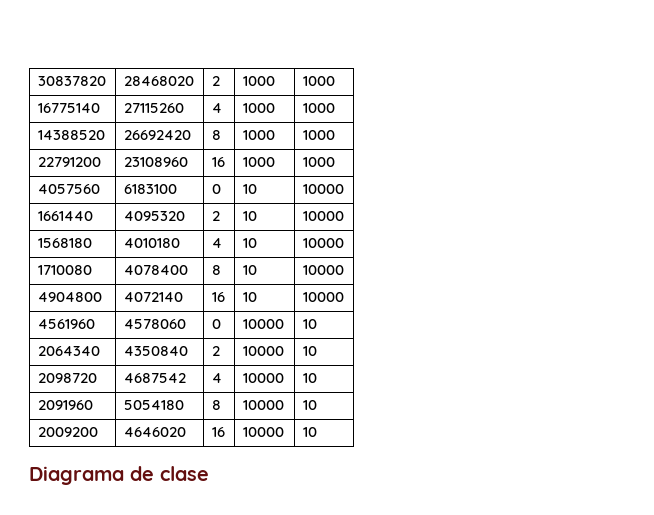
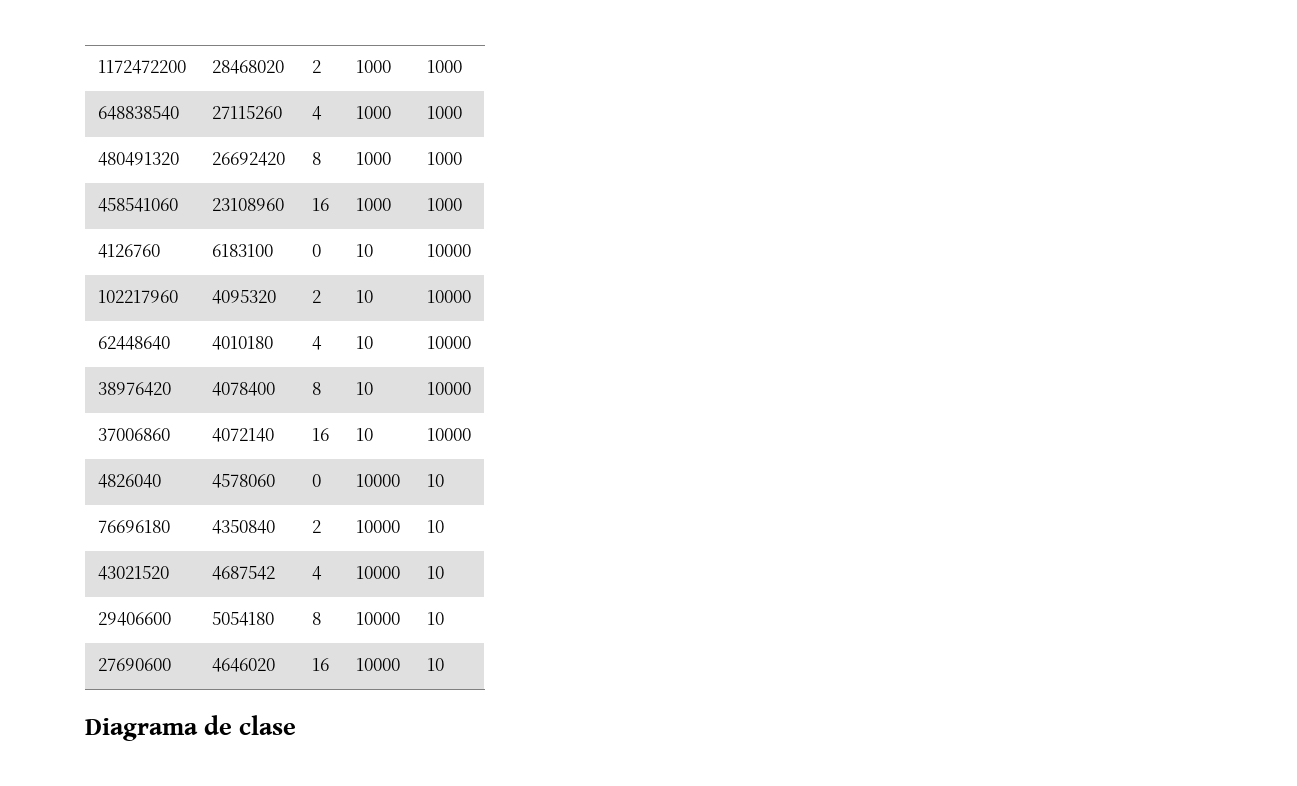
- 30837820 | 28468020 | 2 | 1000 | 1000
+ 1172472200 | 28468020 | 2 | 1000 | 1000
- 16775140 | 27115260 | 4 | 1000 | 1000
+ 648838540 | 27115260 | 4 | 1000 | 1000
- 14388520 | 26692420 | 8 | 1000 | 1000
+ 480491320 | 26692420 | 8 | 1000 | 1000
- 22791200 | 23108960 | 16 | 1000 | 1000
+ 458541060 | 23108960 | 16 | 1000 | 1000
- 4057560 | 6183100 | 0 | 10 | 10000
+ 4126760 | 6183100 | 0 | 10 | 10000
- 1661440 | 4095320 | 2 | 10 | 10000
+ 102217960 | 4095320 | 2 | 10 | 10000
- 1568180 | 4010180 | 4 | 10 | 10000
+ 62448640 | 4010180 | 4 | 10 | 10000
- 1710080 | 4078400 | 8 | 10 | 10000
+ 38976420 | 4078400 | 8 | 10 | 10000
- 4904800 | 4072140 | 16 | 10 | 10000
+ 37006860 | 4072140 | 16 | 10 | 10000
- 4561960 | 4578060 | 0 | 10000 | 10
+ 4826040 | 4578060 | 0 | 10000 | 10
- 2064340 | 4350840 | 2 | 10000 | 10
+ 76696180 | 4350840 | 2 | 10000 | 10
- 2098720 | 4687542 | 4 | 10000 | 10
+ 43021520 | 4687542 | 4 | 10000 | 10
- 2091960 | 5054180 | 8 | 10000 | 10
+ 29406600 | 5054180 | 8 | 10000 | 10
- 2009200 | 4646020 | 16 | 10000 | 10
+ 27690600 | 4646020 | 16 | 10000 | 10

